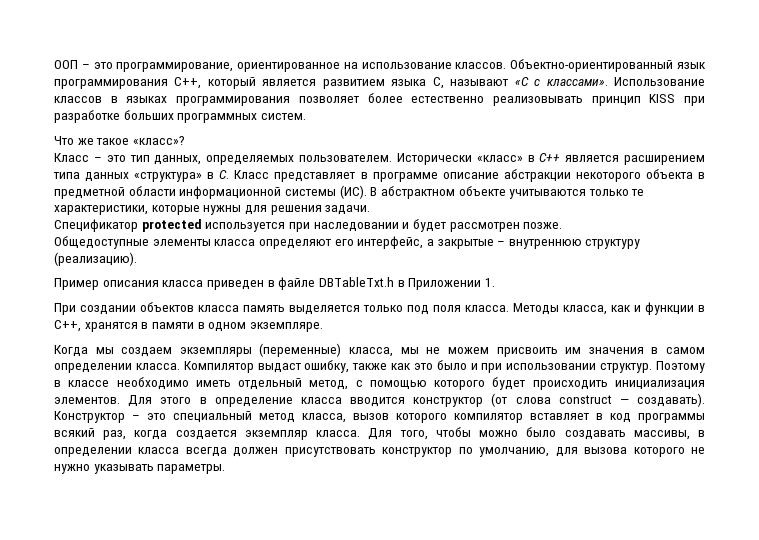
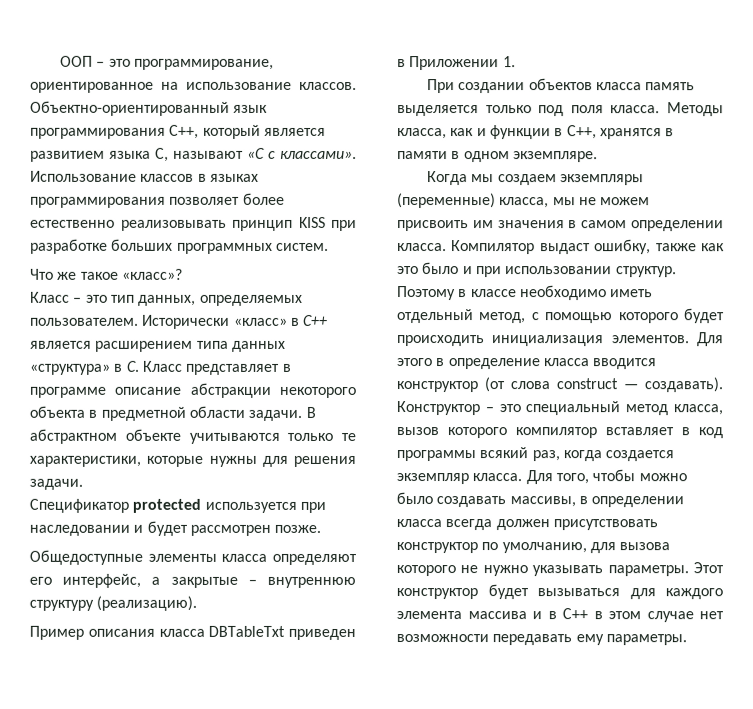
- Исторически «класс» в С++ является расширением типа данных «структура» в С. Класс представляет в программе описание абстракции некоторого объекта в предметной области информационной системы (ИС). В абстрактном объекте учитываются только те характеристики, которые нужны для решения задачи.
+ Исторически «класс» в С++ является расширением типа данных «структура» в С. Класс представляет в программе описание абстракции некоторого объекта в предметной области задачи. В абстрактном объекте учитываются только те характеристики, которые нужны для решения задачи.
- Пример описания класса приведен в файле DBTableTxt.h в Приложении 1.
+ Пример описания класса DBTableTxt приведен в Приложении 1.
+ Этот конструктор будет вызываться для каждого элемента массива и в С++ в этом случае нет возможности передавать ему параметры.

